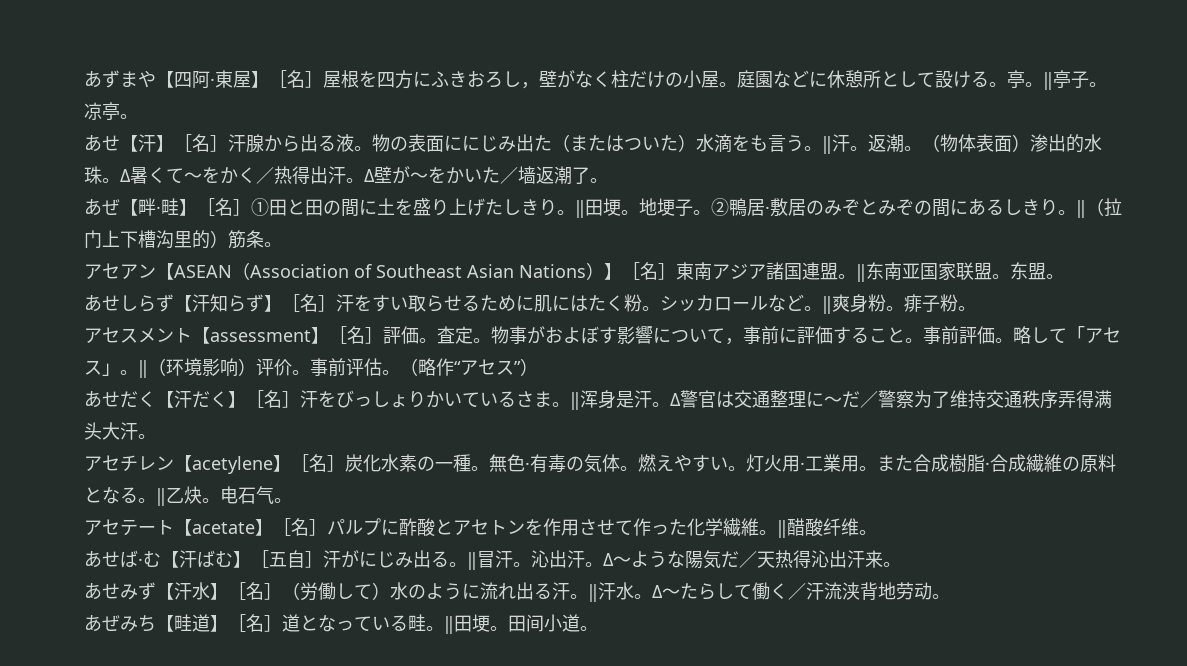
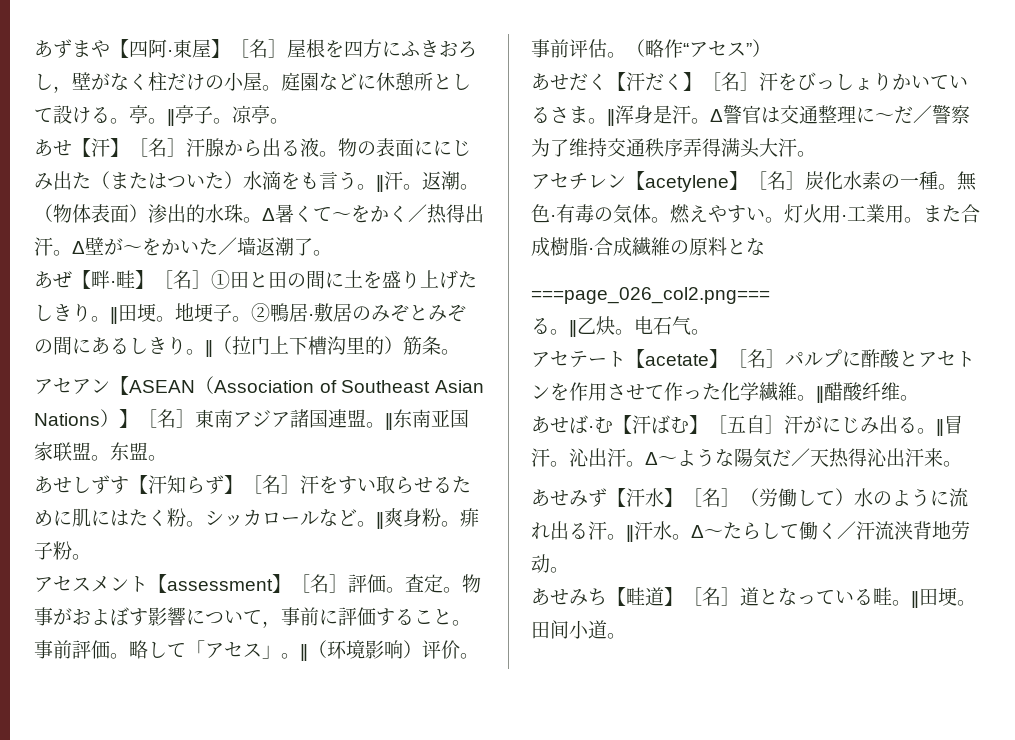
- あせしらず【汗知らず】［名］汗をすい取らせるために肌にはたく粉。
+ あせしずす【汗知らず】［名］汗をすい取らせるために肌にはたく粉。
- また合成樹脂·合成繊維の原料となる。
+ また合成樹脂·合成繊維の原料とな
+ ===page_026_col2.png===
+ る。
- あぜみち【畦道】［名］道となっている畦。
+ あせみち【畦道】［名］道となっている畦。

